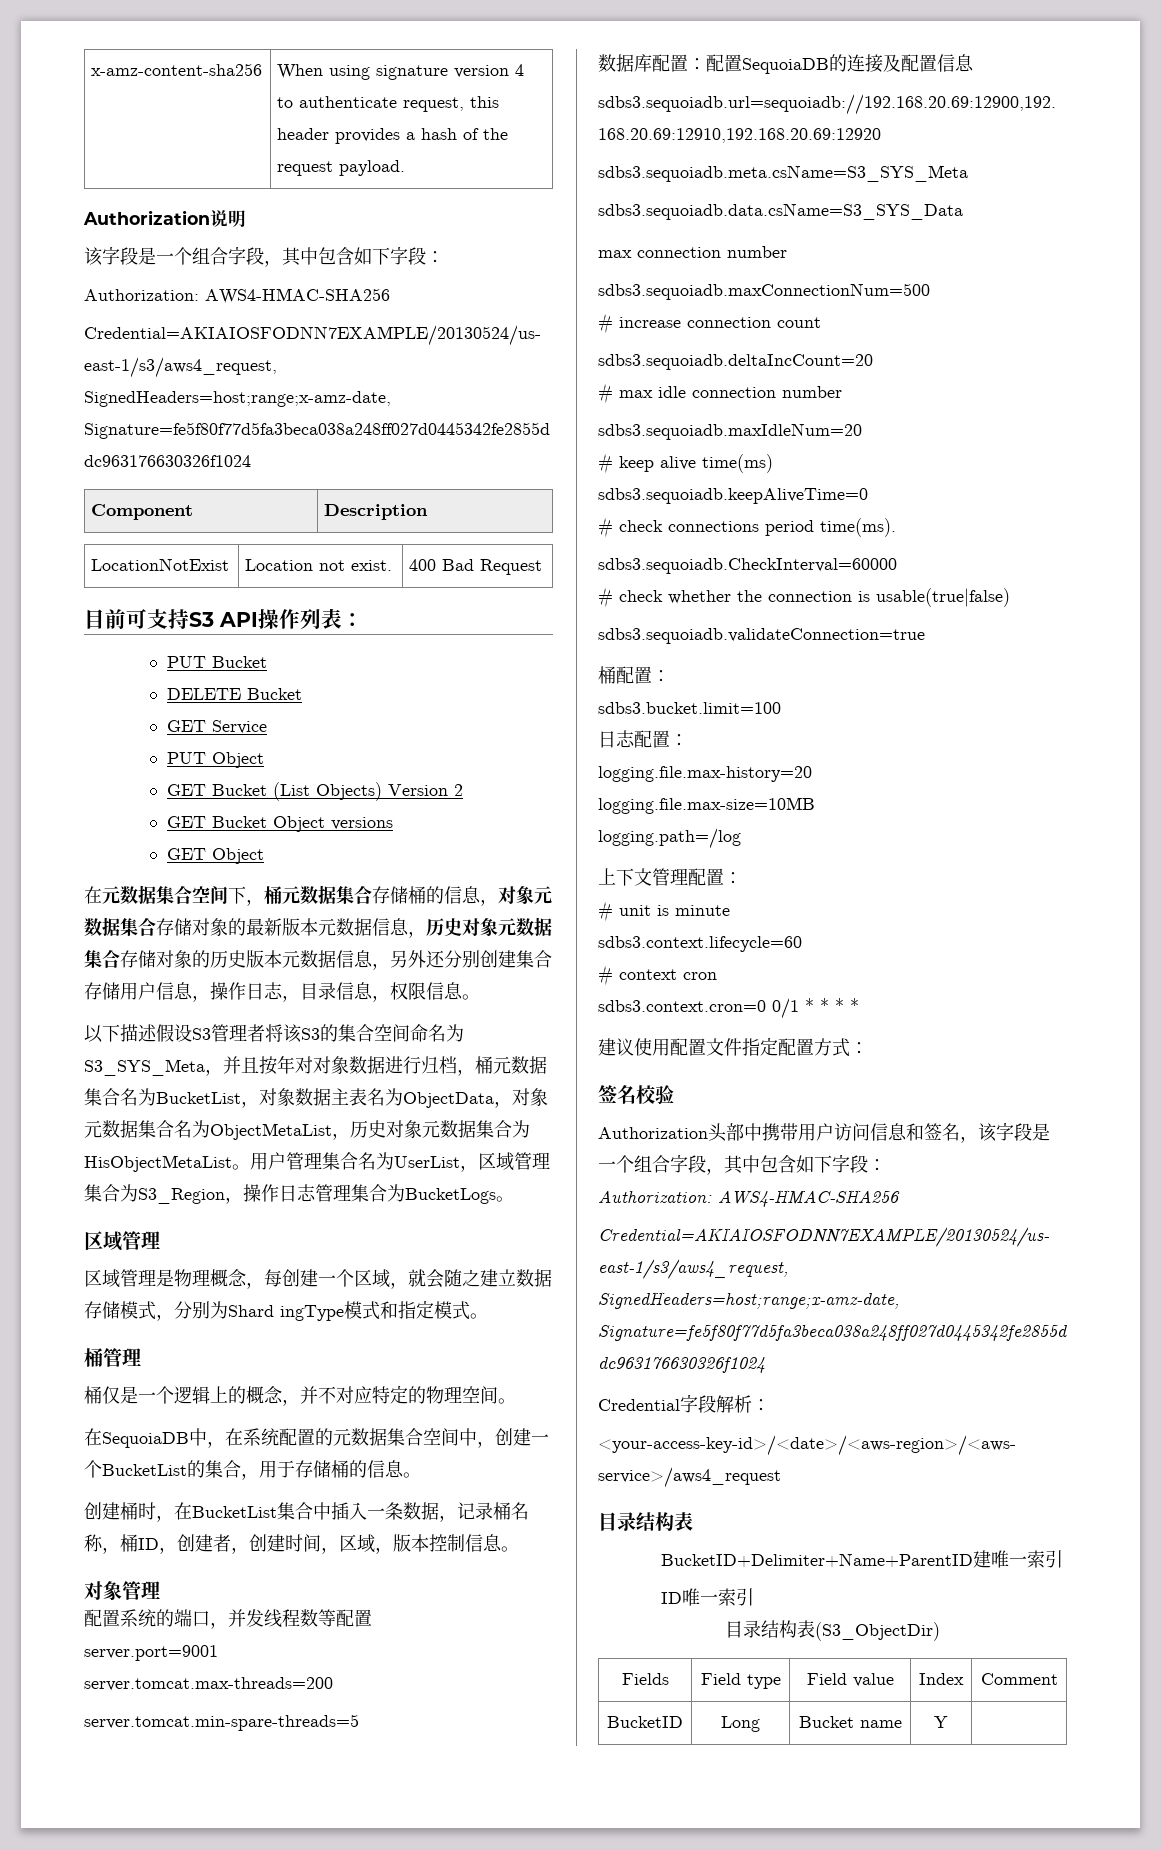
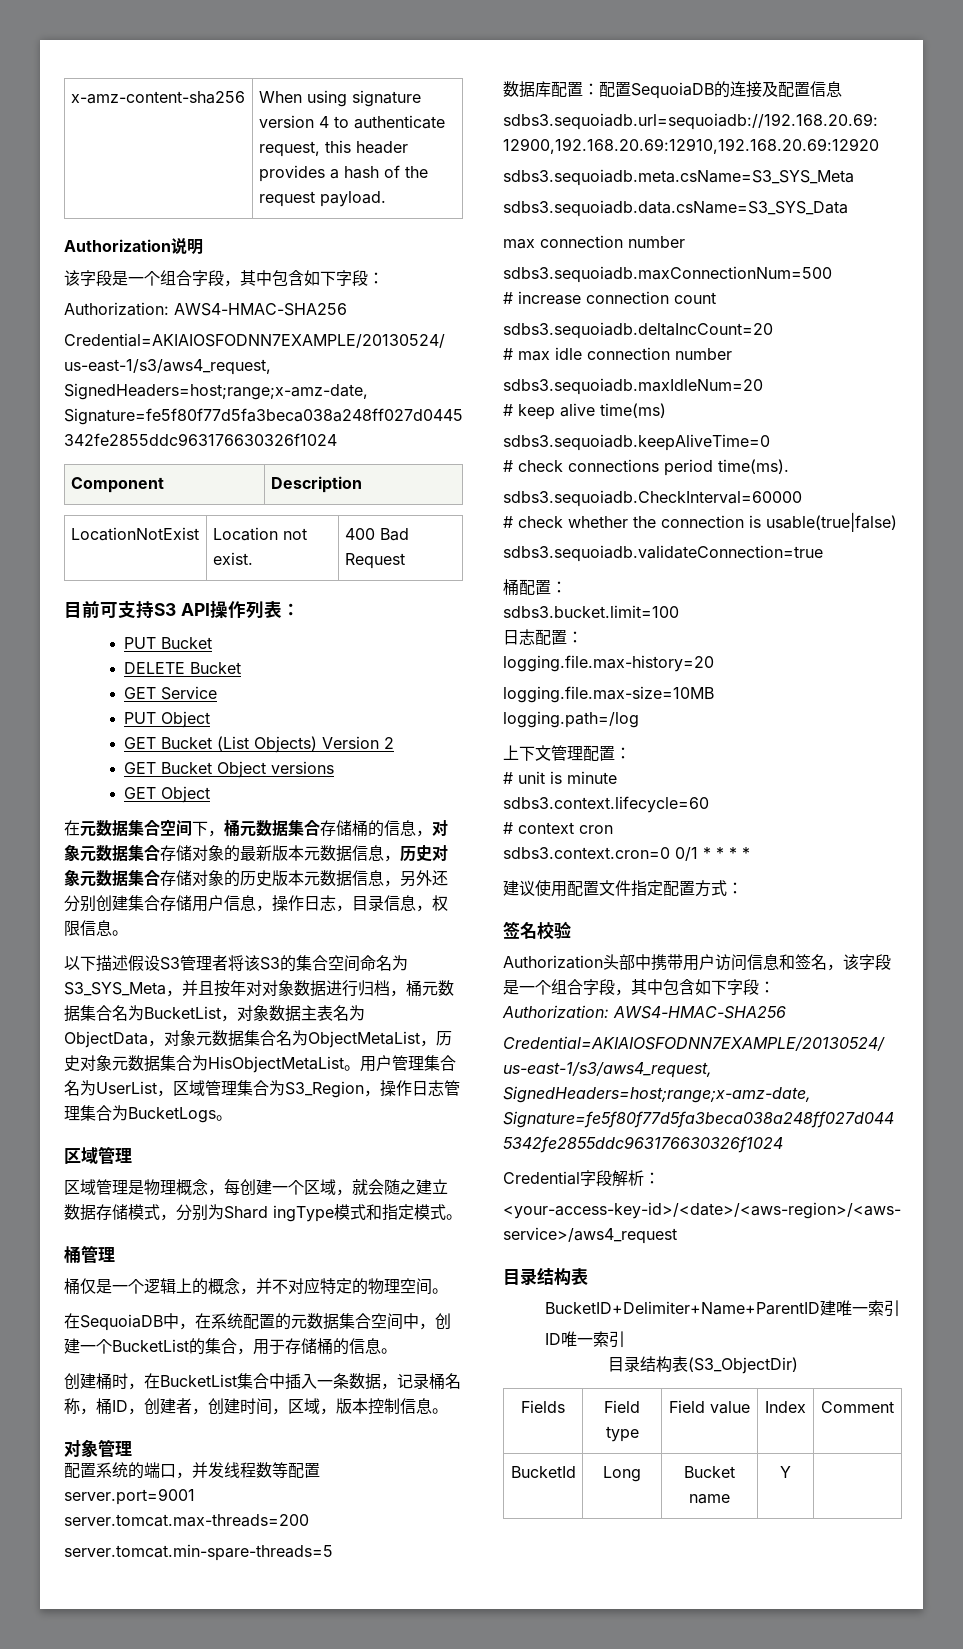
- BucketID | Long | Bucket name | Y |
+ BucketId | Long | Bucket name | Y |

